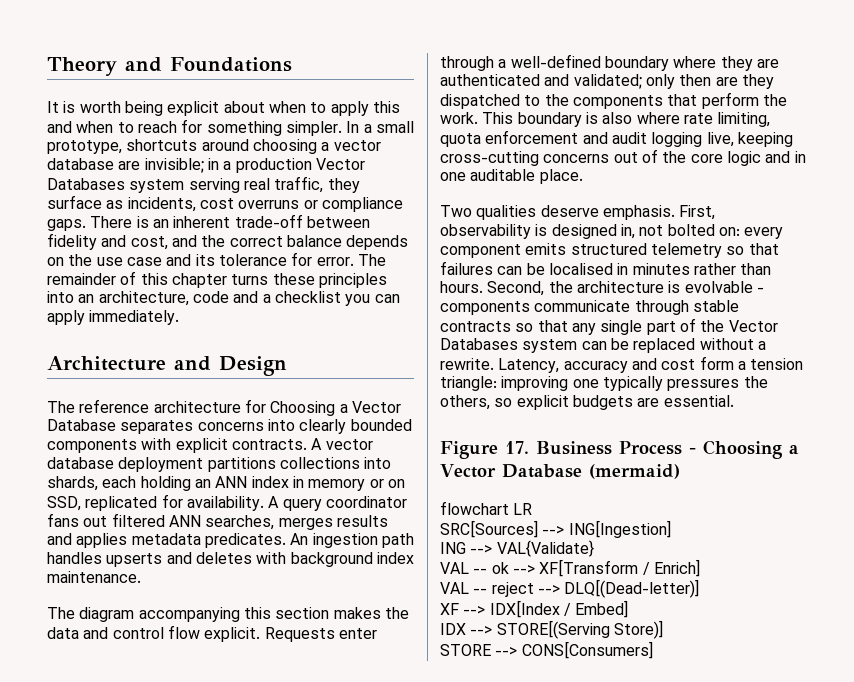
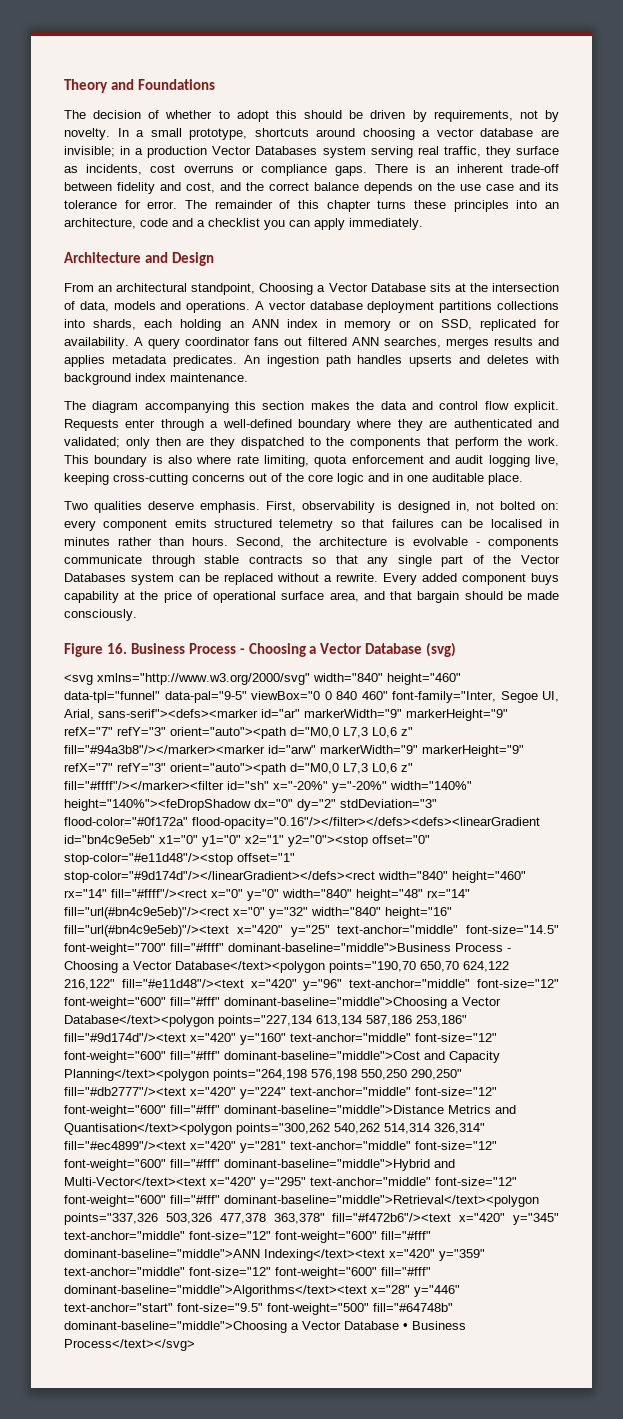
- It is worth being explicit about when to apply this and when to reach for something simpler.
+ The decision of whether to adopt this should be driven by requirements, not by novelty.
- The reference architecture for Choosing a Vector Database separates concerns into clearly bounded components with explicit contracts.
+ From an architectural standpoint, Choosing a Vector Database sits at the intersection of data, models and operations.
- Latency, accuracy and cost form a tension triangle: improving one typically pressures the others, so explicit budgets are essential.
+ Every added component buys capability at the price of operational surface area, and that bargain should be made consciously.
- Figure 17. Business Process - Choosing a Vector Database (mermaid)
- flowchart LR
- SRC[Sources] --> ING[Ingestion]
- ING --> VAL{Validate}
- VAL -- ok --> XF[Transform / Enrich]
- VAL -- reject --> DLQ[(Dead-letter)]
- XF --> IDX[Index / Embed]
- IDX --> STORE[(Serving Store)]
- STORE --> CONS[Consumers]
+ Figure 16. Business Process - Choosing a Vector Database (svg)
+ <svg xmlns="http://www.w3.org/2000/svg" width="840" height="460" data-tpl="funnel" data-pal="9-5" viewBox="0 0 840 460" font-family="Inter, Segoe UI, Arial, sans-serif"><defs><marker id="ar" markerWidth="9" markerHeight="9" refX="7" refY="3" orient="auto"><path d="M0,0 L7,3 L0,6 z" fill="#94a3b8"/></marker><marker id="arw" markerWidth="9" markerHeight="9" refX="7" refY="3" orient="auto"><path d="M0,0 L7,3 L0,6 z" fill="#ffff"/></marker><filter id="sh" x="-20%" y="-20%" width="140%" height="140%"><feDropShadow dx="0" dy="2" stdDeviation="3" flood-color="#0f172a" flood-opacity="0.16"/></filter></defs><defs><linearGradient id="bn4c9e5eb" x1="0" y1="0" x2="1" y2="0"><stop offset="0" stop-color="#e11d48"/><stop offset="1" stop-color="#9d174d"/></linearGradient></defs><rect width="840" height="460" rx="14" fill="#ffff"/><rect x="0" y="0" width="840" height="48" rx="14" fill="url(#bn4c9e5eb)"/><rect x="0" y="32" width="840" height="16" fill="url(#bn4c9e5eb)"/><text x="420" y="25" text-anchor="middle" font-size="14.5" font-weight="700" fill="#ffff" dominant-baseline="middle">Business Process - Choosing a Vector Database</text><polygon points="190,70 650,70 624,122 216,122" fill="#e11d48"/><text x="420" y="96" text-anchor="middle" font-size="12" font-weight="600" fill="#fff" dominant-baseline="middle">Choosing a Vector Database</text><polygon points="227,134 613,134 587,186 253,186" fill="#9d174d"/><text x="420" y="160" text-anchor="middle" font-size="12" font-weight="600" fill="#fff" dominant-baseline="middle">Cost and Capacity Planning</text><polygon points="264,198 576,198 550,250 290,250" fill="#db2777"/><text x="420" y="224" text-anchor="middle" font-size="12" font-weight="600" fill="#fff" dominant-baseline="middle">Distance Metrics and Quantisation</text><polygon points="300,262 540,262 514,314 326,314" fill="#ec4899"/><text x="420" y="281" text-anchor="middle" font-size="12" font-weight="600" fill="#fff" dominant-baseline="middle">Hybrid and Multi-Vector</text><text x="420" y="295" text-anchor="middle" font-size="12" font-weight="600" fill="#fff" dominant-baseline="middle">Retrieval</text><polygon points="337,326 503,326 477,378 363,378" fill="#f472b6"/><text x="420" y="345" text-anchor="middle" font-size="12" font-weight="600" fill="#fff" dominant-baseline="middle">ANN Indexing</text><text x="420" y="359" text-anchor="middle" font-size="12" font-weight="600" fill="#fff" dominant-baseline="middle">Algorithms</text><text x="28" y="446" text-anchor="start" font-size="9.5" font-weight="500" fill="#64748b" dominant-baseline="middle">Choosing a Vector Database • Business Process</text></svg>

